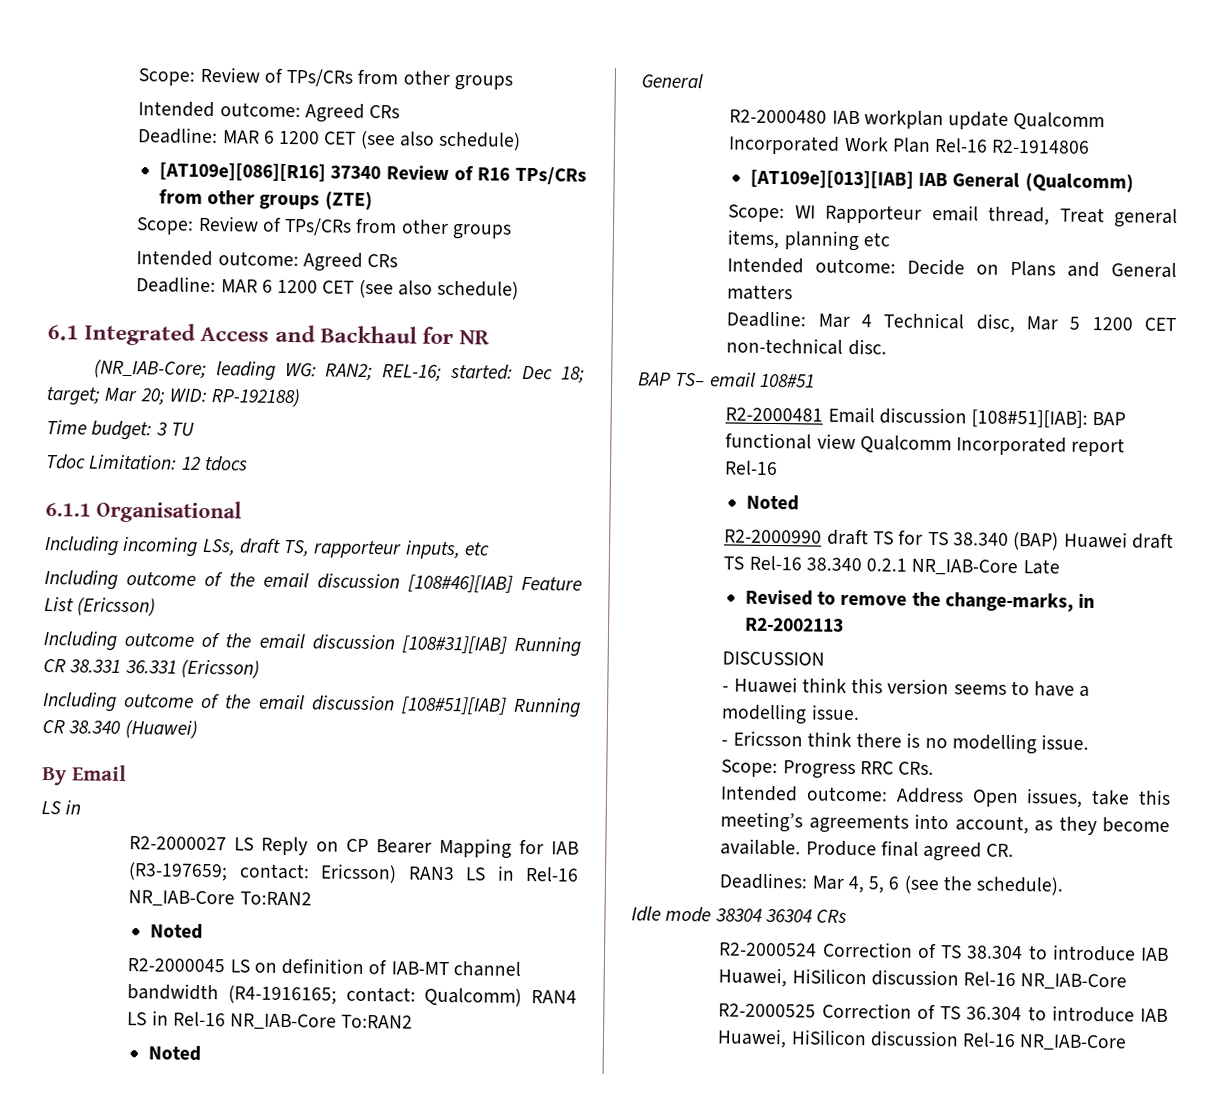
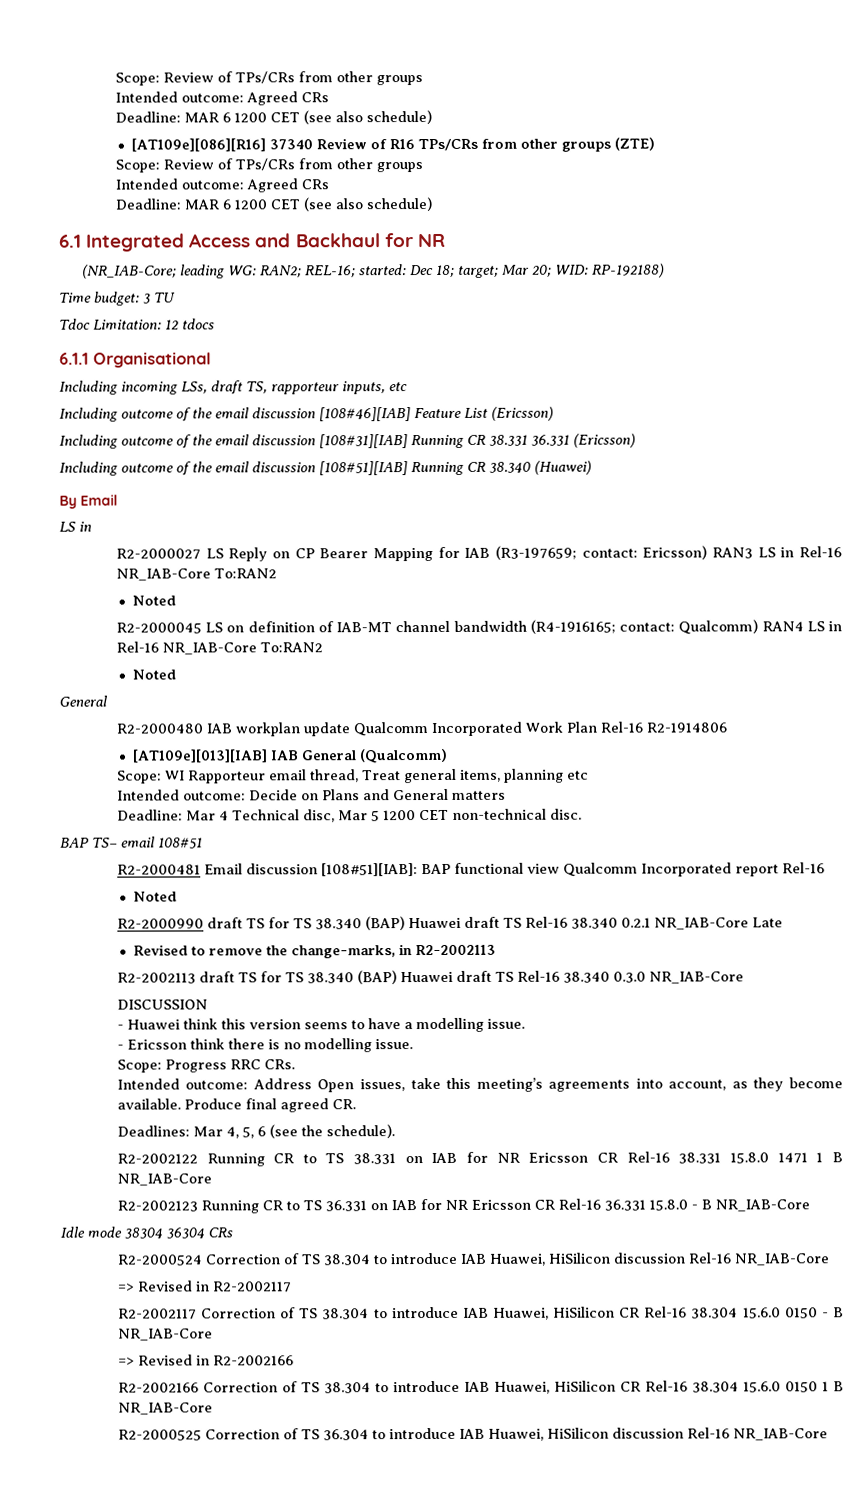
+ R2-2002113 draft TS for TS 38.340 (BAP) Huawei draft TS Rel-16 38.340 0.3.0 NR_IAB-Core
+ R2-2002122 Running CR to TS 38.331 on IAB for NR Ericsson CR Rel-16 38.331 15.8.0 1471 1 B NR_IAB-Core
+ R2-2002123 Running CR to TS 36.331 on IAB for NR Ericsson CR Rel-16 36.331 15.8.0 - B NR_IAB-Core
+ => Revised in R2-2002117
+ R2-2002117 Correction of TS 38.304 to introduce IAB Huawei, HiSilicon CR Rel-16 38.304 15.6.0 0150 - B NR_IAB-Core
+ => Revised in R2-2002166
+ R2-2002166 Correction of TS 38.304 to introduce IAB Huawei, HiSilicon CR Rel-16 38.304 15.6.0 0150 1 B NR_IAB-Core

